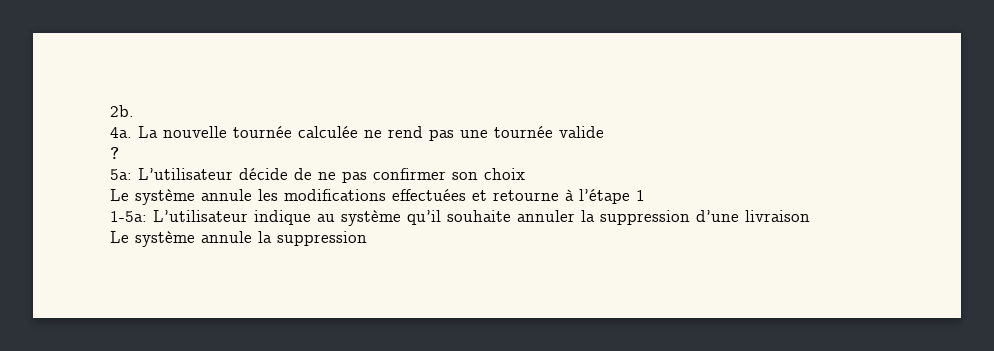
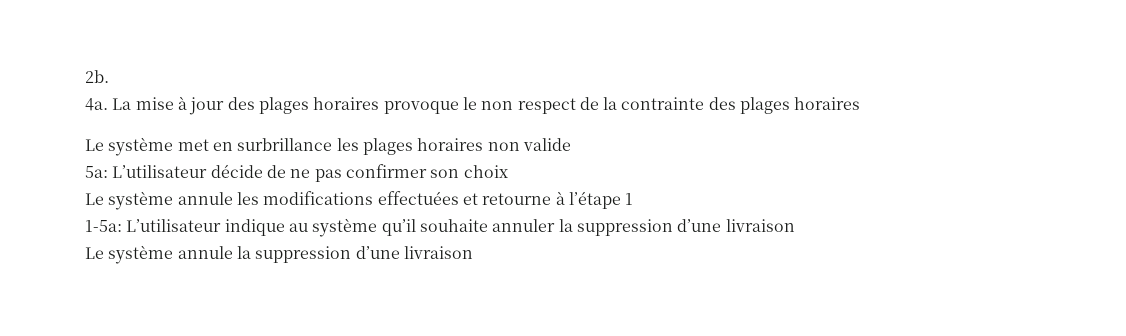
- La nouvelle tournée calculée ne rend pas une tournée valide
+ La mise à jour des plages horaires provoque le non respect de la contrainte des plages horaires
+ Le système met en surbrillance les plages horaires non valide
- ?
- Le système annule la suppression
+ Le système annule la suppression d’une livraison

